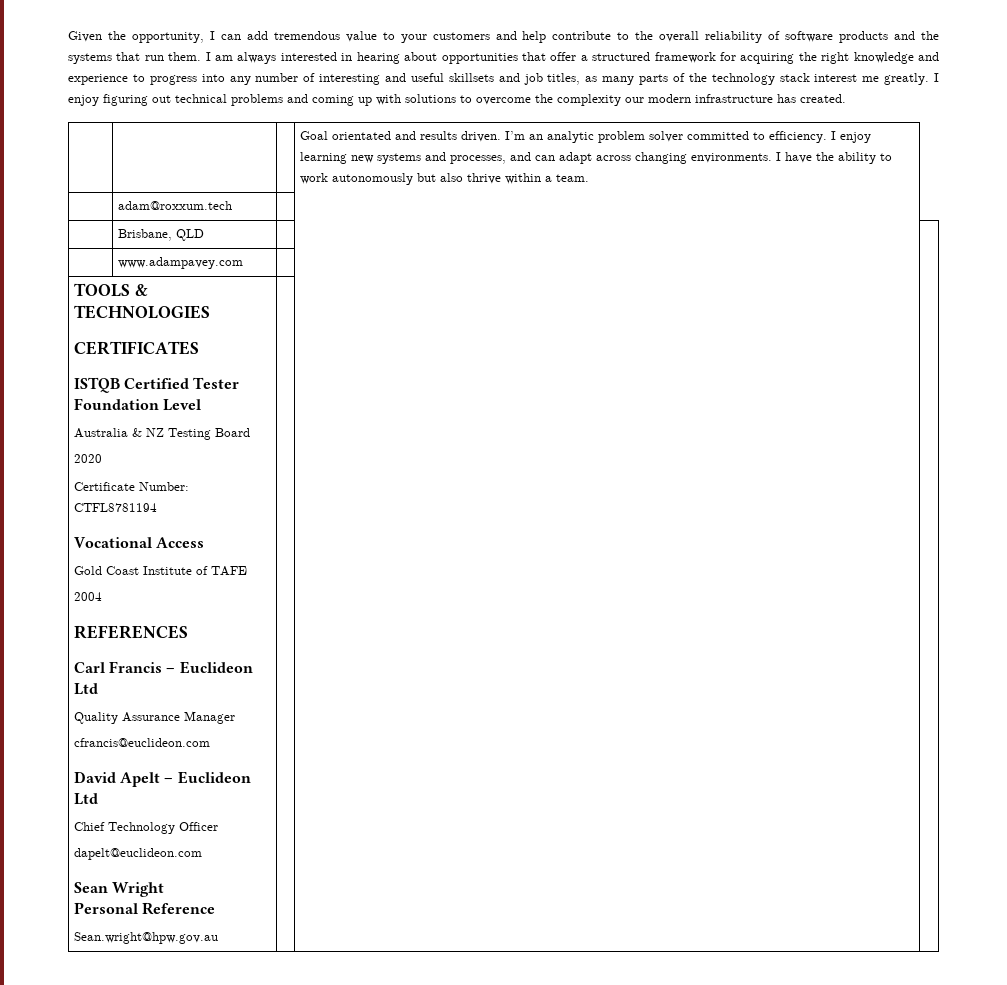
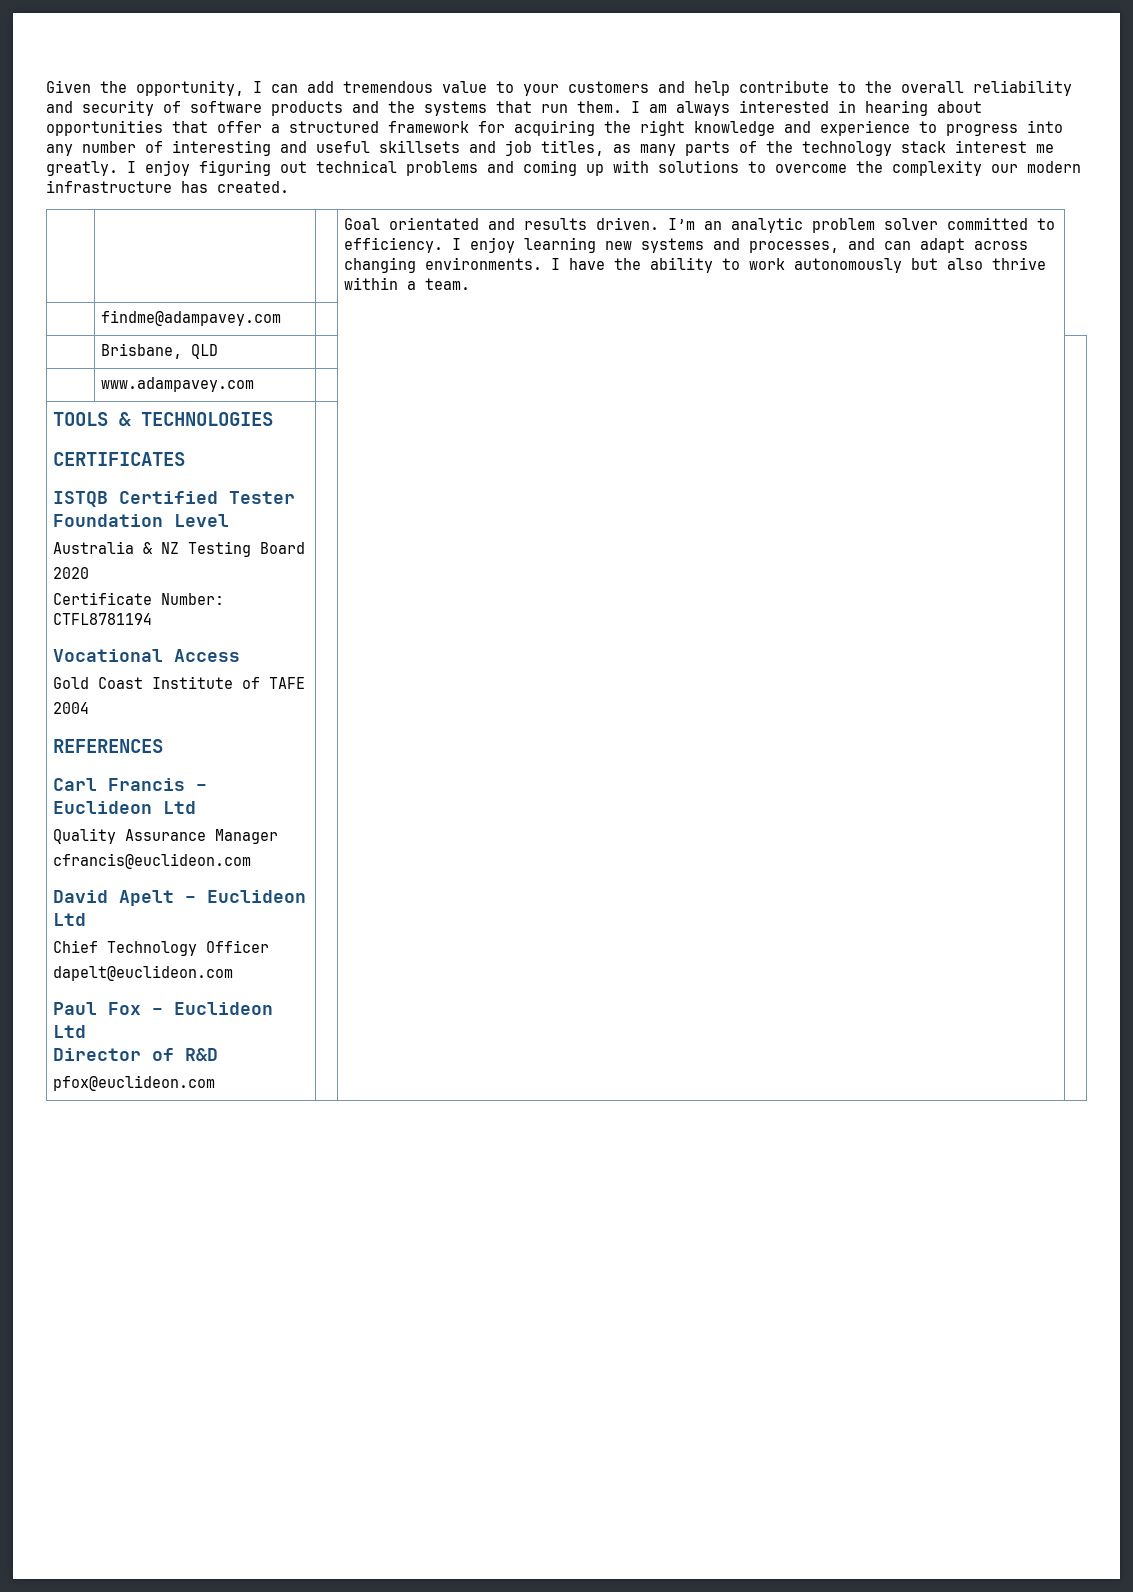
- Given the opportunity, I can add tremendous value to your customers and help contribute to the overall reliability of software products and the systems that run them.
+ Given the opportunity, I can add tremendous value to your customers and help contribute to the overall reliability and security of software products and the systems that run them.
- | adam@roxxum.tech | |
+ | findme@adampavey.com | |
- Sean Wright
- Personal Reference
- Sean.wright@hpw.gov.au
+ Paul Fox – Euclideon Ltd
+ Director of R&D
+ pfox@euclideon.com

